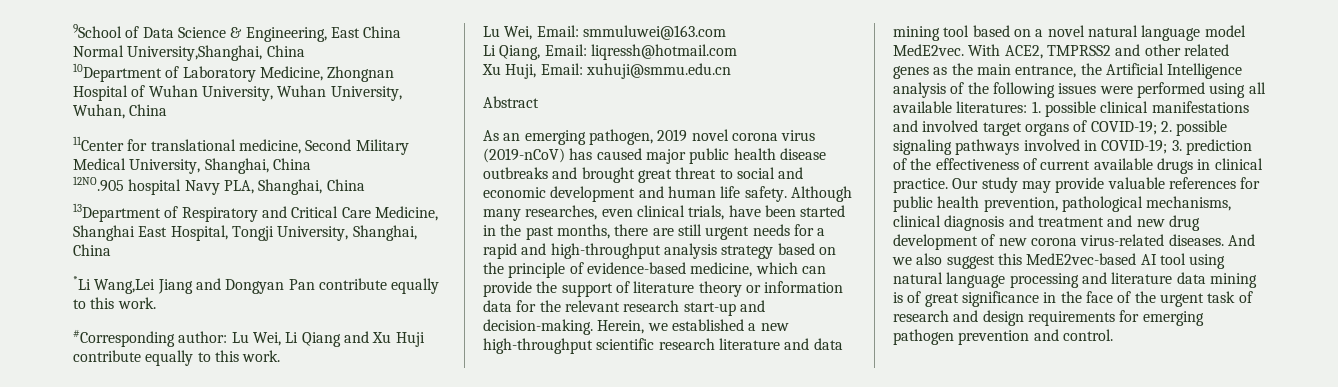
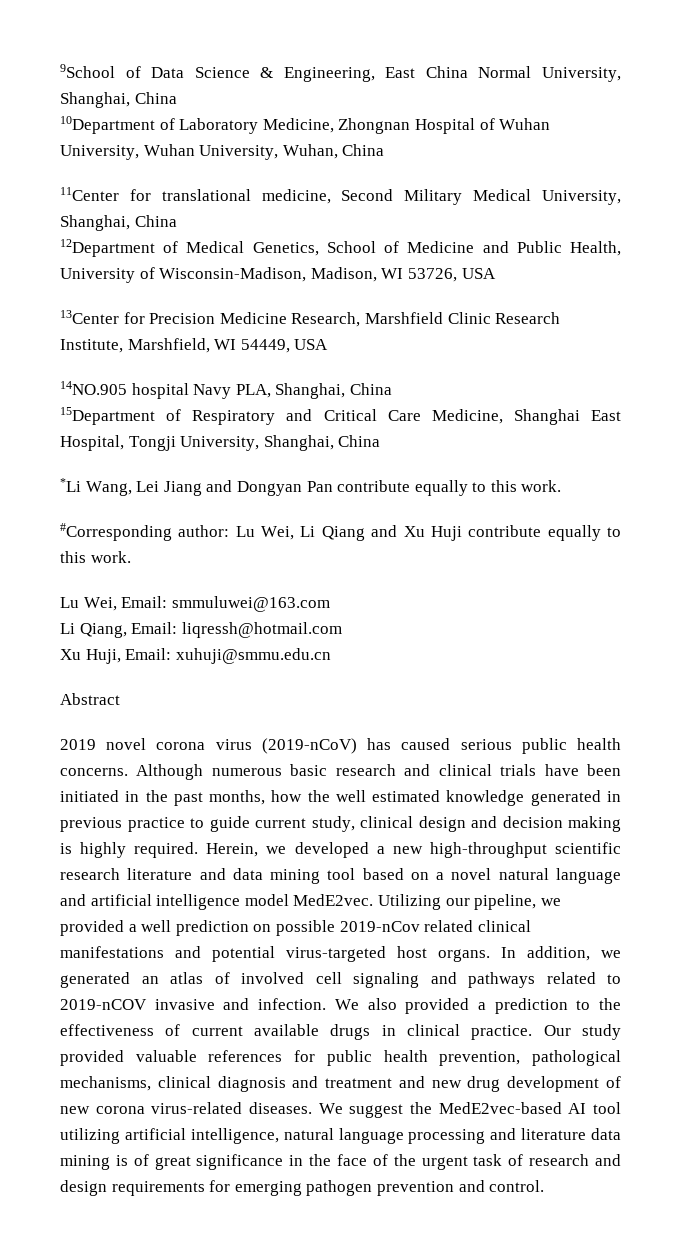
- 9School of Data Science & Engineering, East China Normal University,Shanghai, China
+ 9School of Data Science & Engineering, East China Normal University, Shanghai, China
- 12NO.905 hospital Navy PLA, Shanghai, China
+ 12Department of Medical Genetics, School of Medicine and Public Health, University of Wisconsin-Madison, Madison, WI 53726, USA
+ 13Center for Precision Medicine Research, Marshfield Clinic Research Institute, Marshfield, WI 54449, USA
+ 14NO.905 hospital Navy PLA, Shanghai, China
- 13Department of Respiratory and Critical Care Medicine, Shanghai East Hospital, Tongji University, Shanghai, China
+ 15Department of Respiratory and Critical Care Medicine, Shanghai East Hospital, Tongji University, Shanghai, China
- *Li Wang,Lei Jiang and Dongyan Pan contribute equally to this work.
+ *Li Wang, Lei Jiang and Dongyan Pan contribute equally to this work.
- As an emerging pathogen, 2019 novel corona virus (2019-nCoV) has caused major public health disease outbreaks and brought great threat to social and economic development and human life safety. Although many researches, even clinical trials, have been started in the past months, there are still urgent needs for a rapid and high-throughput analysis strategy based on the principle of evidence-based medicine, which can provide the support of literature theory or information data for the relevant research start-up and decision-making.
+ 2019 novel corona virus (2019-nCoV) has caused serious public health concerns. Although numerous basic research and clinical trials have been initiated in the past months, how the well estimated knowledge generated in previous practice to guide current study, clinical design and decision making is highly required.
- Herein, we established a new high-throughput scientific research literature and data mining tool based on a novel natural language model MedE2vec. With ACE2, TMPRSS2 and other related genes as the main entrance, the Artificial Intelligence analysis of the following issues were performed using all available literatures: 1. possible clinical manifestations and involved target organs of COVID-19; 2. possible signaling pathways involved in COVID-19; 3. prediction of the effectiveness of current available drugs in clinical practice.
+ Herein, we developed a new high-throughput scientific research literature and data mining tool based on a novel natural language and artificial intelligence model MedE2vec. Utilizing our pipeline, we provided a well prediction on possible 2019-nCov related clinical manifestations and potential virus-targeted host organs. In addition, we generated an atlas of involved cell signaling and pathways related to 2019-nCOV invasive and infection. We also provided a prediction to the effectiveness of current available drugs in clinical practice.
- Our study may provide valuable references for public health prevention, pathological mechanisms, clinical diagnosis and treatment and new drug development of new corona virus-related diseases.
+ Our study provided valuable references for public health prevention, pathological mechanisms, clinical diagnosis and treatment and new drug development of new corona virus-related diseases.
- And we also suggest this MedE2vec-based AI tool using natural language processing and literature data mining is of great significance in the face of the urgent task of research and design requirements for emerging pathogen prevention and control.
+ We suggest the MedE2vec-based AI tool utilizing artificial intelligence, natural language processing and literature data mining is of great significance in the face of the urgent task of research and design requirements for emerging pathogen prevention and control.

